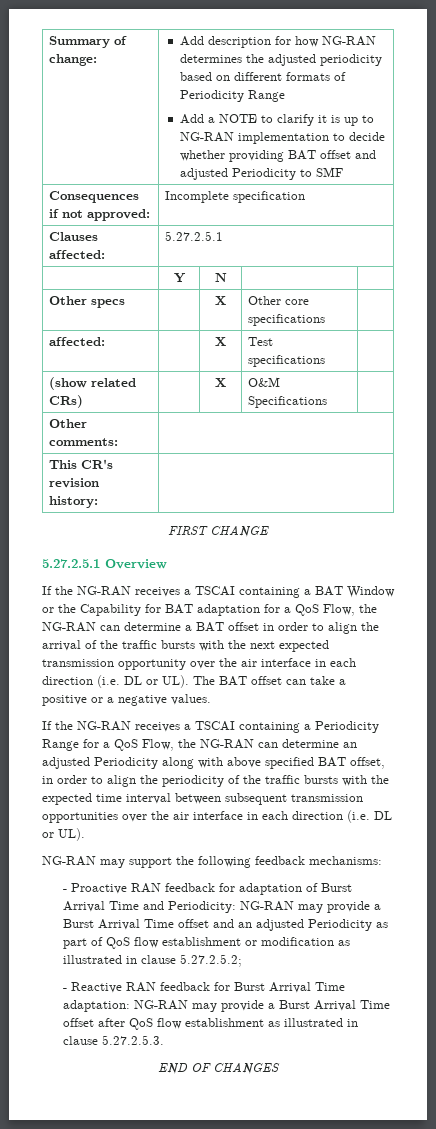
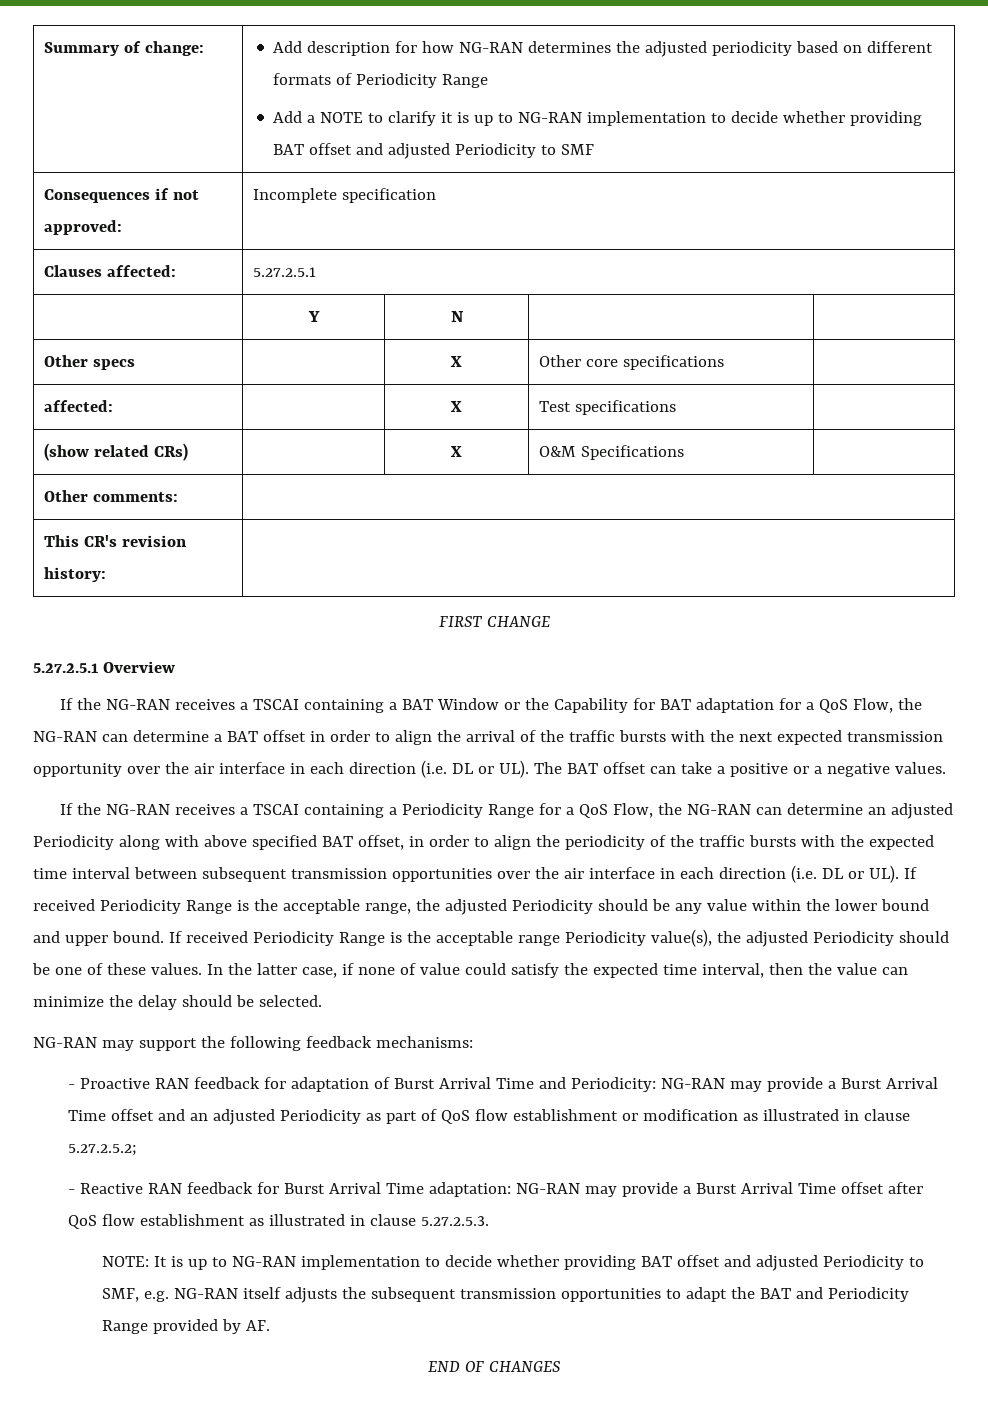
- If the NG-RAN receives a TSCAI containing a Periodicity Range for a QoS Flow, the NG-RAN can determine an adjusted Periodicity along with above specified BAT offset, in order to align the periodicity of the traffic bursts with the expected time interval between subsequent transmission opportunities over the air interface in each direction (i.e. DL or UL).
+ If the NG-RAN receives a TSCAI containing a Periodicity Range for a QoS Flow, the NG-RAN can determine an adjusted Periodicity along with above specified BAT offset, in order to align the periodicity of the traffic bursts with the expected time interval between subsequent transmission opportunities over the air interface in each direction (i.e. DL or UL). If received Periodicity Range is the acceptable range, the adjusted Periodicity should be any value within the lower bound and upper bound. If received Periodicity Range is the acceptable range Periodicity value(s), the adjusted Periodicity should be one of these values. In the latter case, if none of value could satisfy the expected time interval, then the value can minimize the delay should be selected.
+ NOTE: It is up to NG-RAN implementation to decide whether providing BAT offset and adjusted Periodicity to SMF, e.g. NG-RAN itself adjusts the subsequent transmission opportunities to adapt the BAT and Periodicity Range provided by AF.

